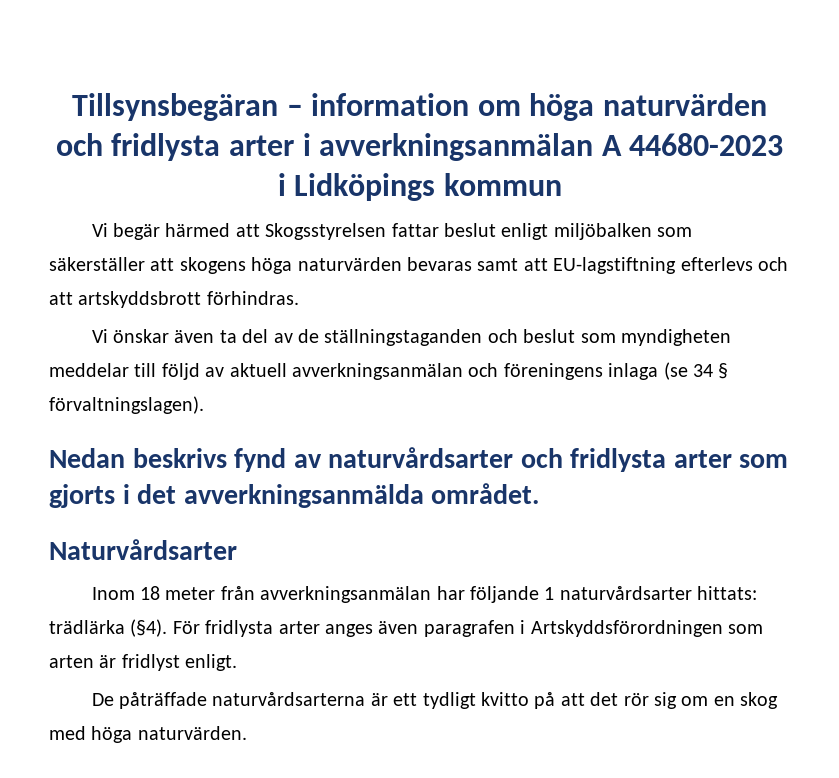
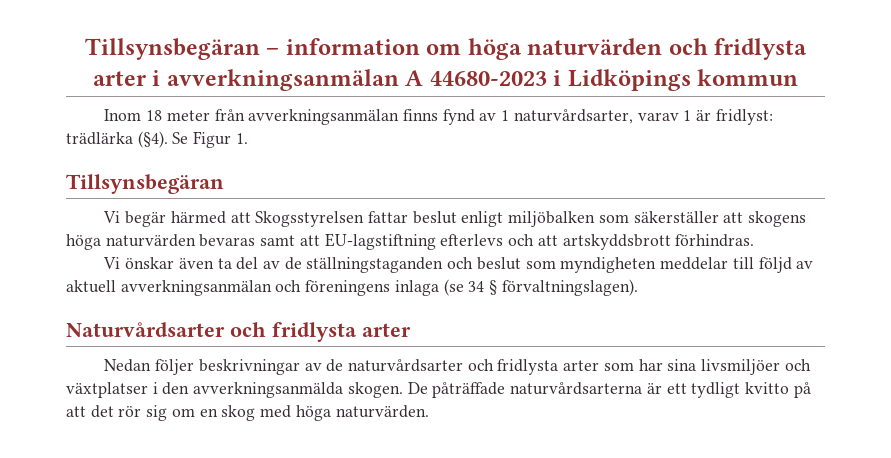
+ Inom 18 meter från avverkningsanmälan finns fynd av 1 naturvårdsarter, varav 1 är fridlyst: trädlärka (§4). Se Figur 1.
+ Tillsynsbegäran
- Nedan beskrivs fynd av naturvårdsarter och fridlysta arter som gjorts i det avverkningsanmälda området.
- Naturvårdsarter
- Inom 18 meter från avverkningsanmälan har följande 1 naturvårdsarter hittats: trädlärka (§4). För fridlysta arter anges även paragrafen i Artskyddsförordningen som arten är fridlyst enligt.
- De påträffade naturvårdsarterna är ett tydligt kvitto på att det rör sig om en skog med höga naturvärden.
+ Naturvårdsarter och fridlysta arter
+ Nedan följer beskrivningar av de naturvårdsarter och fridlysta arter som har sina livsmiljöer och växtplatser i den avverkningsanmälda skogen. De påträffade naturvårdsarterna är ett tydligt kvitto på att det rör sig om en skog med höga naturvärden.

